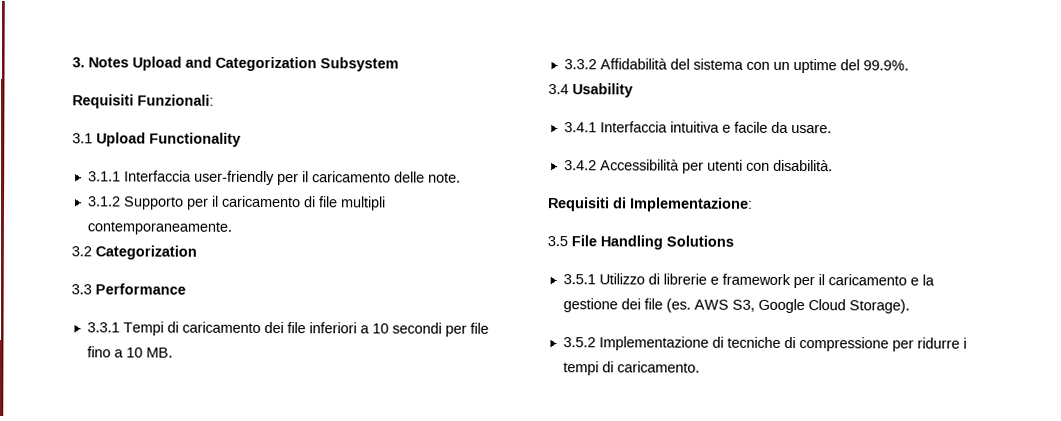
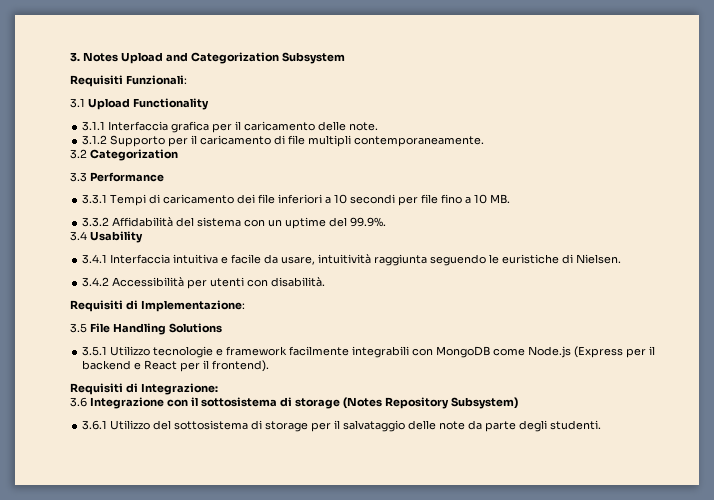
- 3.1.1 Interfaccia user-friendly per il caricamento delle note.
+ 3.1.1 Interfaccia grafica per il caricamento delle note.
- 3.4.1 Interfaccia intuitiva e facile da usare.
+ 3.4.1 Interfaccia intuitiva e facile da usare, intuitività raggiunta seguendo le euristiche di Nielsen.
- 3.5.1 Utilizzo di librerie e framework per il caricamento e la gestione dei file (es. AWS S3, Google Cloud Storage).
- 3.5.2 Implementazione di tecniche di compressione per ridurre i tempi di caricamento.
+ 3.5.1 Utilizzo tecnologie e framework facilmente integrabili con MongoDB come Node.js (Express per il backend e React per il frontend).
+ Requisiti di Integrazione:
+ 3.6 Integrazione con il sottosistema di storage (Notes Repository Subsystem)
+ 3.6.1 Utilizzo del sottosistema di storage per il salvataggio delle note da parte degli studenti.

